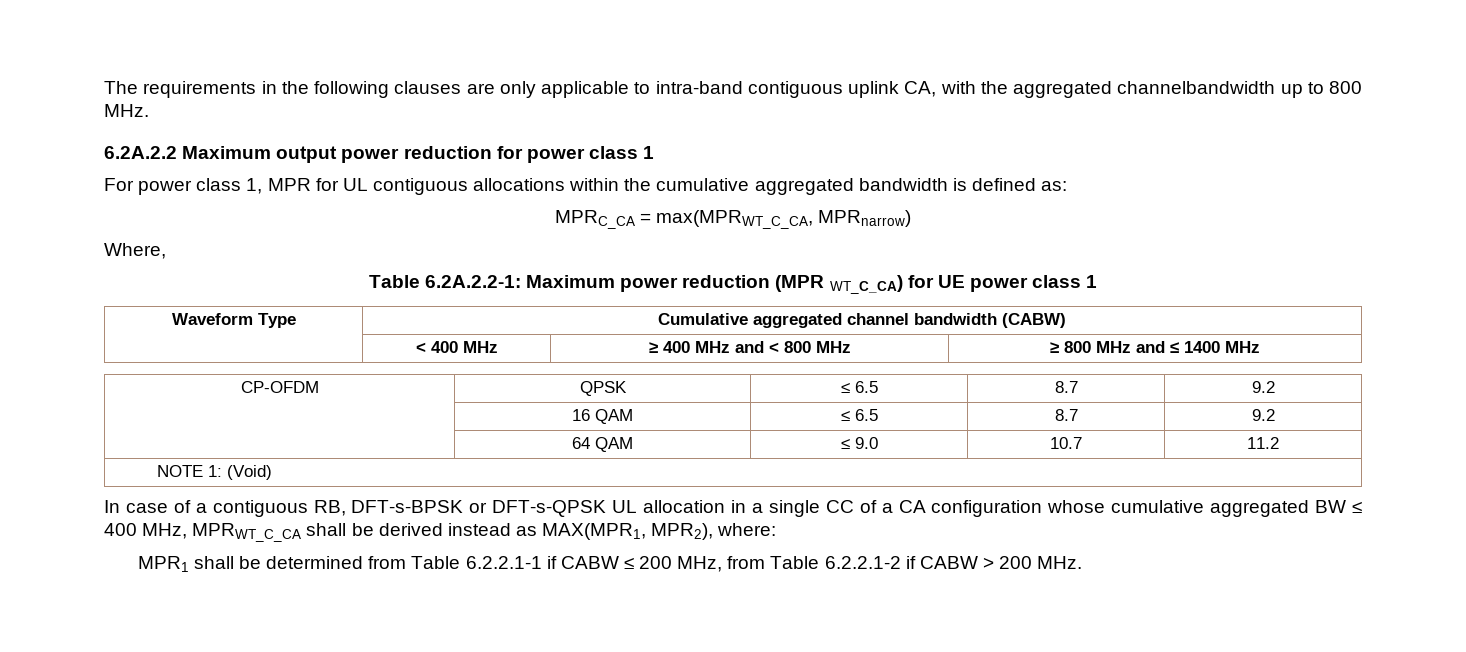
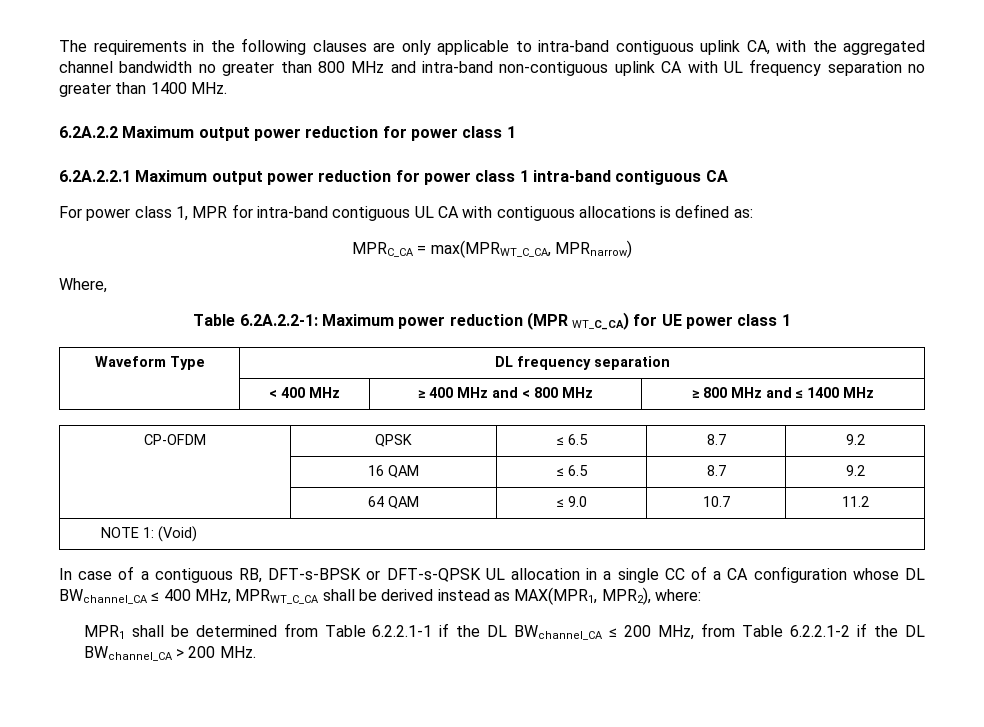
- The requirements in the following clauses are only applicable to intra-band contiguous uplink CA, with the aggregated channelbandwidth up to 800 MHz.
+ The requirements in the following clauses are only applicable to intra-band contiguous uplink CA, with the aggregated channel bandwidth no greater than 800 MHz and intra-band non-contiguous uplink CA with UL frequency separation no greater than 1400 MHz.
+ 6.2A.2.2.1 Maximum output power reduction for power class 1 intra-band contiguous CA
- For power class 1, MPR for UL contiguous allocations within the cumulative aggregated bandwidth is defined as:
+ For power class 1, MPR for intra-band contiguous UL CA with contiguous allocations is defined as:
- Waveform Type | Cumulative aggregated channel bandwidth (CABW)
+ Waveform Type | DL frequency separation
- In case of a contiguous RB, DFT-s-BPSK or DFT-s-QPSK UL allocation in a single CC of a CA configuration whose cumulative aggregated BW ≤ 400 MHz, MPRWT_C_CA shall be derived instead as MAX(MPR1, MPR2), where:
+ In case of a contiguous RB, DFT-s-BPSK or DFT-s-QPSK UL allocation in a single CC of a CA configuration whose DL BWchannel_CA ≤ 400 MHz, MPRWT_C_CA shall be derived instead as MAX(MPR1, MPR2), where:
- MPR1 shall be determined from Table 6.2.2.1-1 if CABW ≤ 200 MHz, from Table 6.2.2.1-2 if CABW > 200 MHz.
+ MPR1 shall be determined from Table 6.2.2.1-1 if the DL BWchannel_CA ≤ 200 MHz, from Table 6.2.2.1-2 if the DL BWchannel_CA > 200 MHz.

